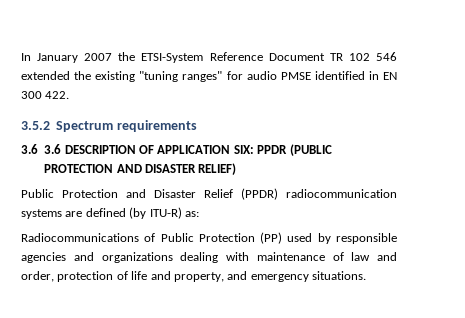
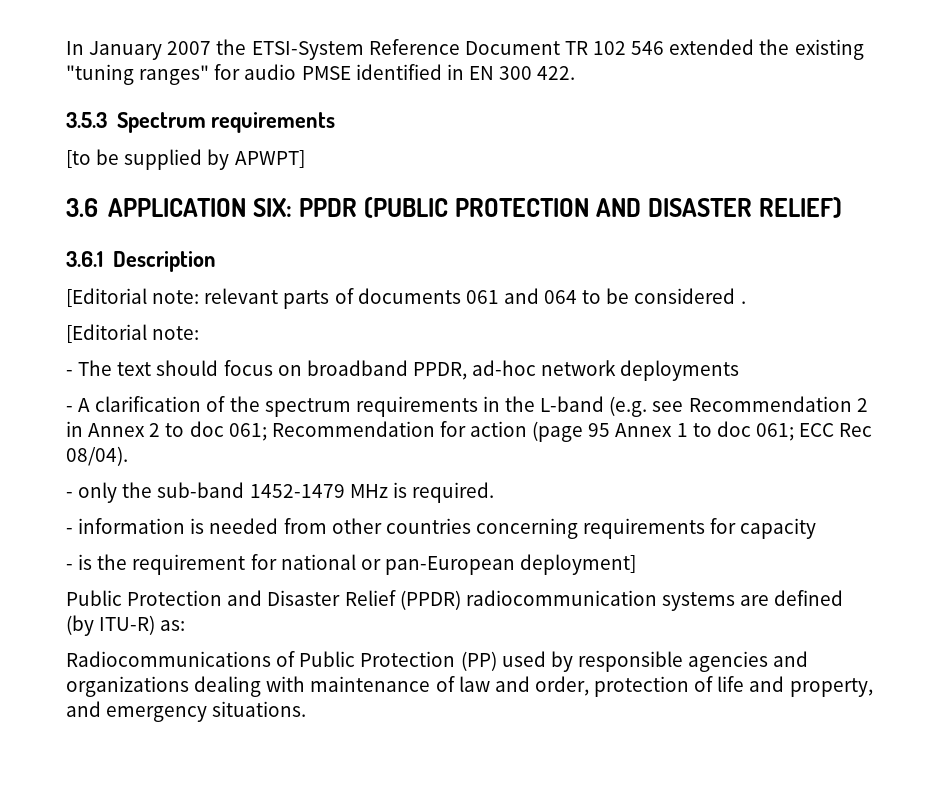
- 3.5.2 Spectrum requirements
+ 3.5.3 Spectrum requirements
- 3.6 3.6 DESCRIPTION OF APPLICATION SIX: PPDR (PUBLIC PROTECTION AND DISASTER RELIEF)
+ [to be supplied by APWPT]
+ 3.6 APPLICATION SIX: PPDR (PUBLIC PROTECTION AND DISASTER RELIEF)
+ 3.6.1 Description
+ [Editorial note: relevant parts of documents 061 and 064 to be considered .
+ [Editorial note:
+ - The text should focus on broadband PPDR, ad-hoc network deployments
+ - A clarification of the spectrum requirements in the L-band (e.g. see Recommendation 2 in Annex 2 to doc 061; Recommendation for action (page 95 Annex 1 to doc 061; ECC Rec 08/04).
+ - only the sub-band 1452-1479 MHz is required.
+ - information is needed from other countries concerning requirements for capacity
+ - is the requirement for national or pan-European deployment]

